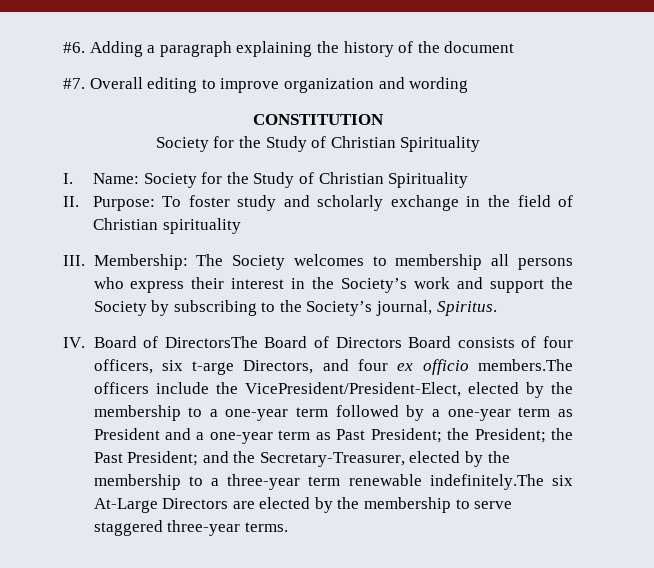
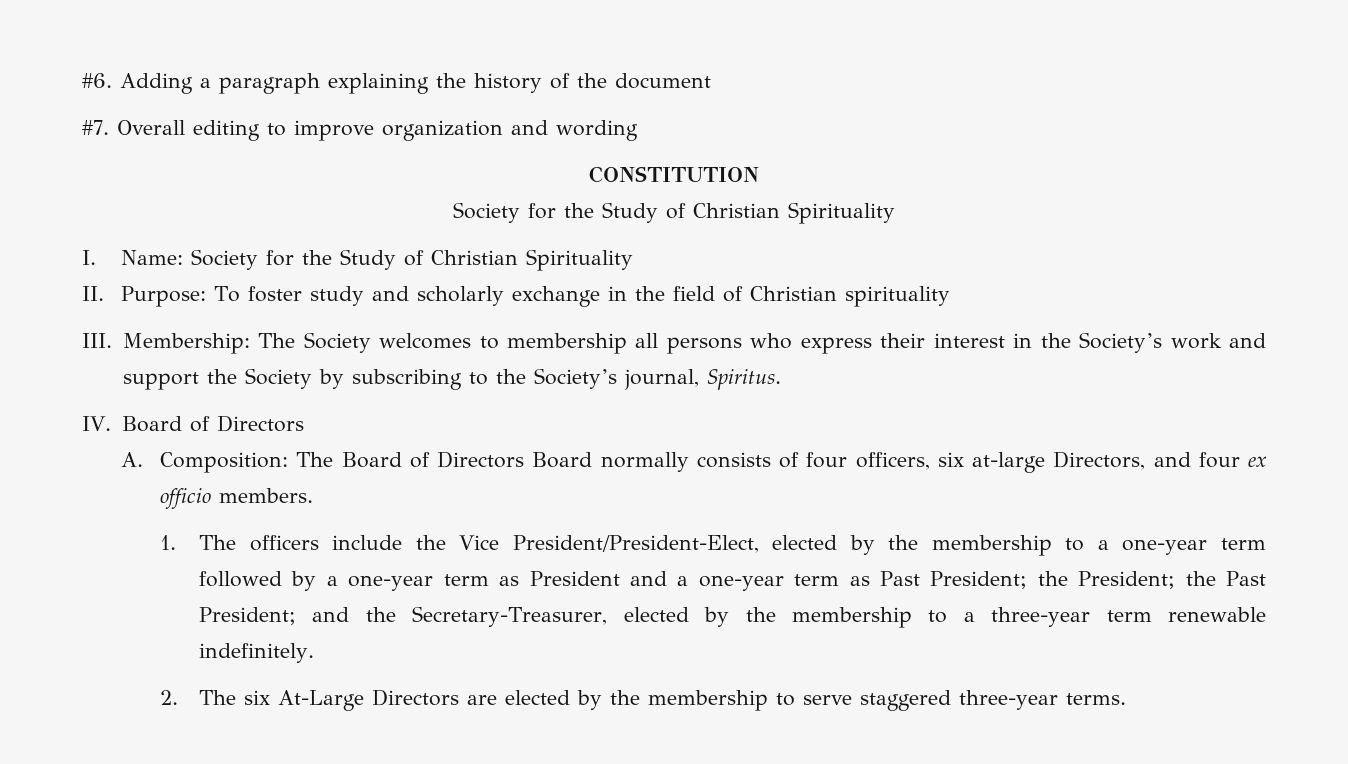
- IV. Board of DirectorsThe Board of Directors Board consists of four officers, six t-arge Directors, and four ex officio members.The officers include the VicePresident/President-Elect, elected by the membership to a one-year term followed by a one-year term as President and a one-year term as Past President;
+ IV. Board of Directors
+ A. Composition: The Board of Directors Board normally consists of four officers, six at-large Directors, and four ex officio members.
+ 1. The officers include the Vice President/President-Elect, elected by the membership to a one-year term followed by a one-year term as President and a one-year term as Past President;
- and the Secretary-Treasurer, elected by the membership to a three-year term renewable indefinitely.The six At-Large Directors are elected by the membership to serve staggered three-year terms.
+ and the Secretary-Treasurer, elected by the membership to a three-year term renewable indefinitely.
+ 2. The six At-Large Directors are elected by the membership to serve staggered three-year terms.

